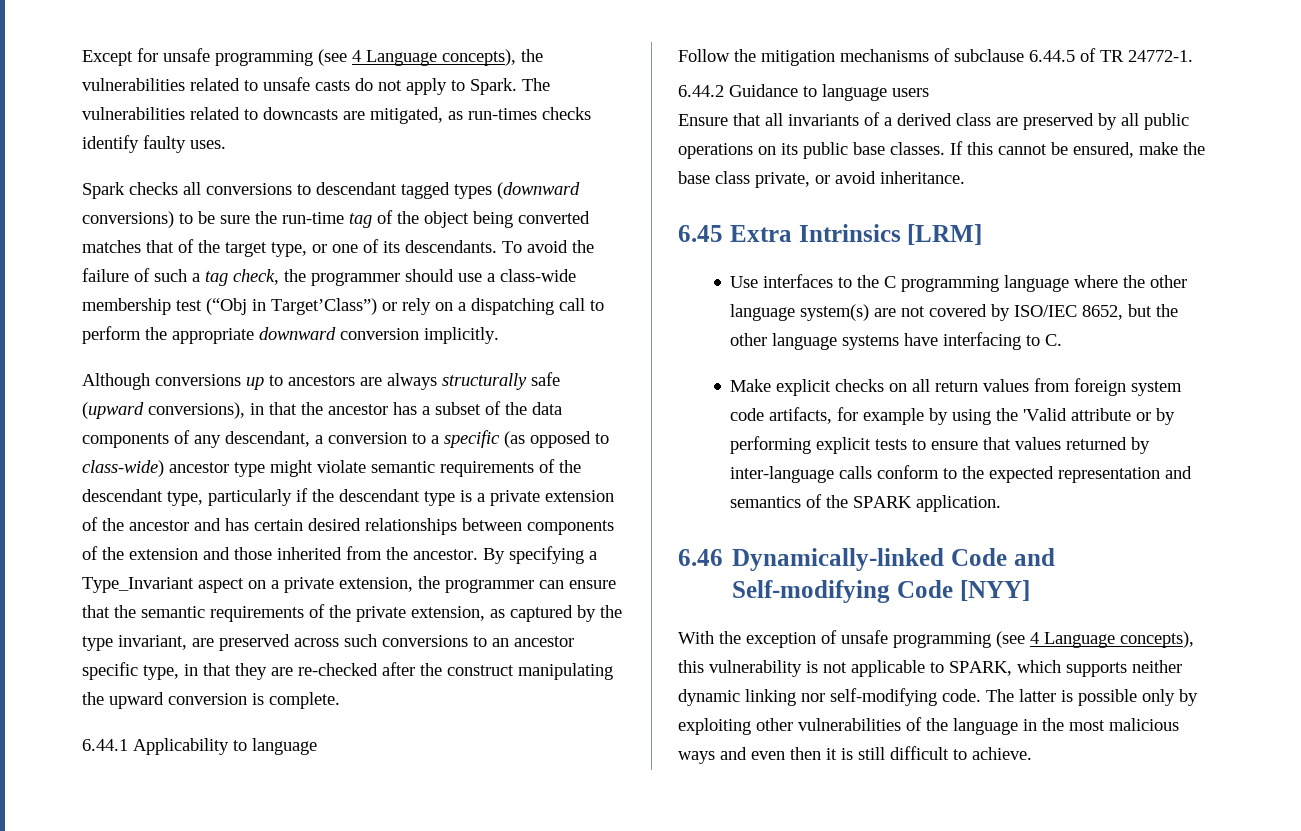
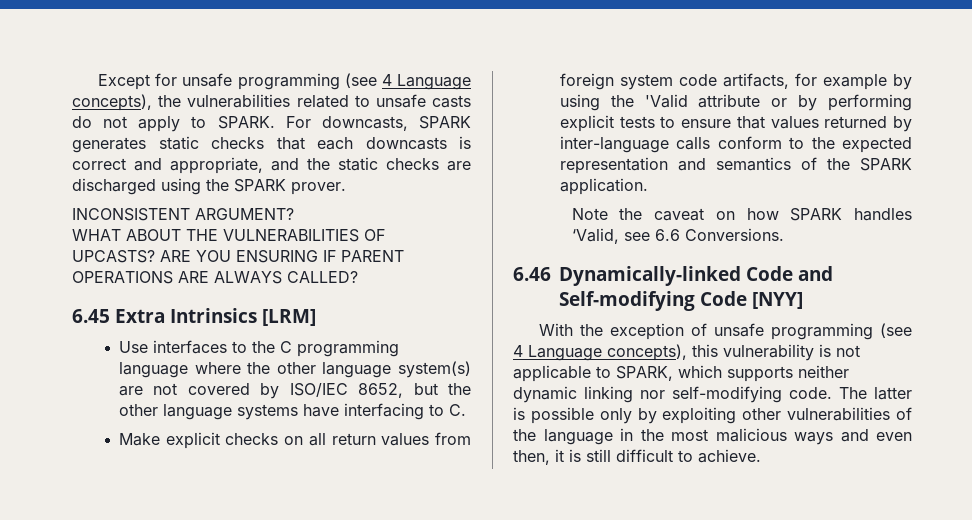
- Except for unsafe programming (see 4 Language concepts), the vulnerabilities related to unsafe casts do not apply to Spark. The vulnerabilities related to downcasts are mitigated, as run-times checks identify faulty uses.
- Spark checks all conversions to descendant tagged types (downward conversions) to be sure the run-time tag of the object being converted matches that of the target type, or one of its descendants. To avoid the failure of such a tag check, the programmer should use a class-wide membership test (“Obj in Target’Class”) or rely on a dispatching call to perform the appropriate downward conversion implicitly.
- Although conversions up to ancestors are always structurally safe (upward conversions), in that the ancestor has a subset of the data components of any descendant, a conversion to a specific (as opposed to class-wide) ancestor type might violate semantic requirements of the descendant type, particularly if the descendant type is a private extension of the ancestor and has certain desired relationships between components of the extension and those inherited from the ancestor. By specifying a Type_Invariant aspect on a private extension, the programmer can ensure that the semantic requirements of the private extension, as captured by the type invariant, are preserved across such conversions to an ancestor specific type, in that they are re-checked after the construct manipulating the upward conversion is complete.
- 6.44.1 Applicability to language
- Follow the mitigation mechanisms of subclause 6.44.5 of TR 24772-1.
- 6.44.2 Guidance to language users
- Ensure that all invariants of a derived class are preserved by all public operations on its public base classes. If this cannot be ensured, make the base class private, or avoid inheritance.
+ Except for unsafe programming (see 4 Language concepts), the vulnerabilities related to unsafe casts do not apply to SPARK. For downcasts, SPARK generates static checks that each downcasts is correct and appropriate, and the static checks are discharged using the SPARK prover.
+ INCONSISTENT ARGUMENT?
+ WHAT ABOUT THE VULNERABILITIES OF UPCASTS? ARE YOU ENSURING IF PARENT OPERATIONS ARE ALWAYS CALLED?
+ Note the caveat on how SPARK handles ‘Valid, see 6.6 Conversions.
- The latter is possible only by exploiting other vulnerabilities of the language in the most malicious ways and even then it is still difficult to achieve.
+ The latter is possible only by exploiting other vulnerabilities of the language in the most malicious ways and even then, it is still difficult to achieve.

